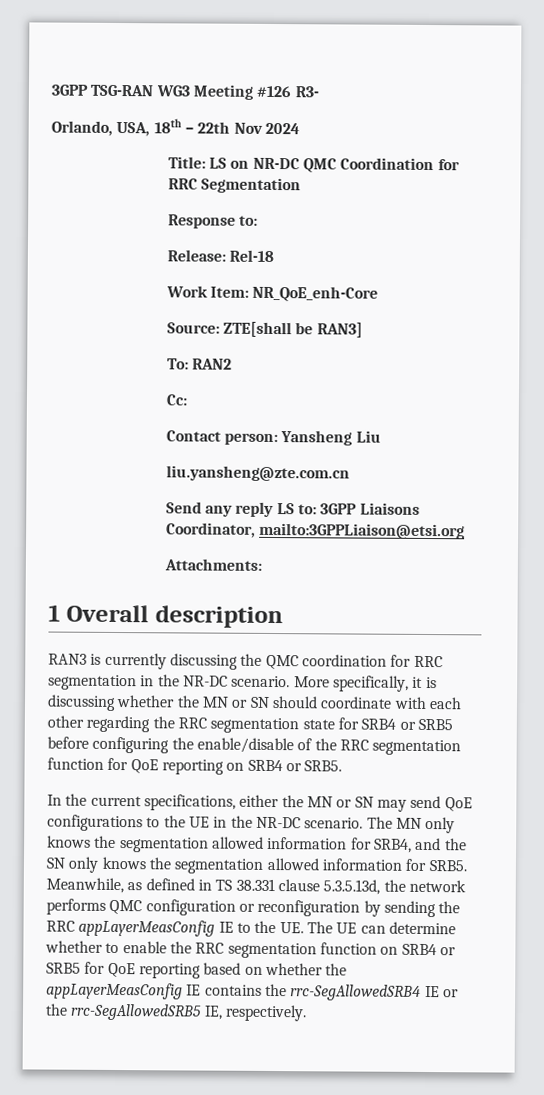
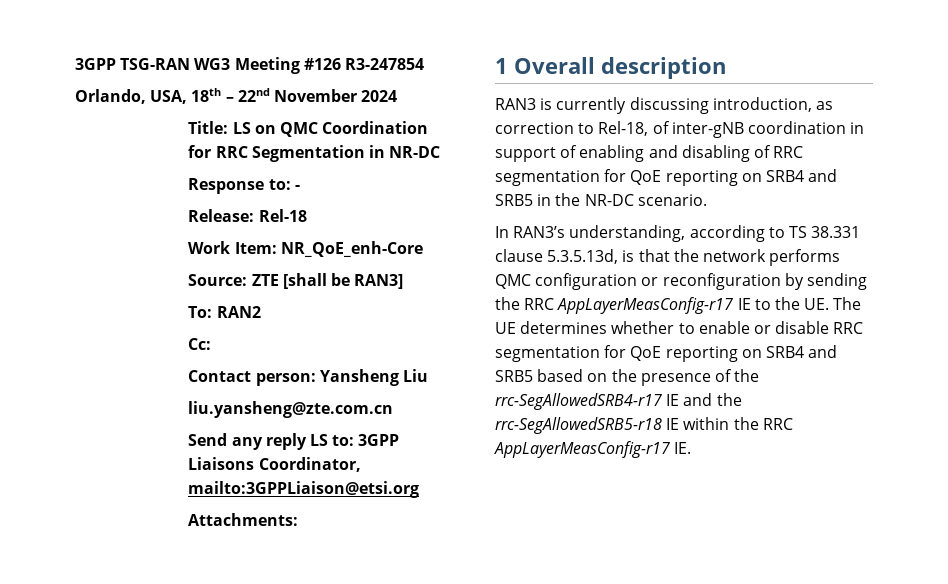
- 3GPP TSG-RAN WG3 Meeting #126 R3-
+ 3GPP TSG-RAN WG3 Meeting #126 R3-247854
- Orlando, USA, 18th – 22th Nov 2024
+ Orlando, USA, 18th – 22nd November 2024
- Title: LS on NR-DC QMC Coordination for RRC Segmentation
+ Title: LS on QMC Coordination for RRC Segmentation in NR-DC
- Response to:
+ Response to: -
- Source: ZTE[shall be RAN3]
+ Source: ZTE [shall be RAN3]
- RAN3 is currently discussing the QMC coordination for RRC segmentation in the NR-DC scenario. More specifically, it is discussing whether the MN or SN should coordinate with each other regarding the RRC segmentation state for SRB4 or SRB5 before configuring the enable/disable of the RRC segmentation function for QoE reporting on SRB4 or SRB5.
- In the current specifications, either the MN or SN may send QoE configurations to the UE in the NR-DC scenario. The MN only knows the segmentation allowed information for SRB4, and the SN only knows the segmentation allowed information for SRB5. Meanwhile, as defined in TS 38.331 clause 5.3.5.13d, the network performs QMC configuration or reconfiguration by sending the RRC appLayerMeasConfig IE to the UE. The UE can determine whether to enable the RRC segmentation function on SRB4 or SRB5 for QoE reporting based on whether the appLayerMeasConfig IE contains the rrc-SegAllowedSRB4 IE or the rrc-SegAllowedSRB5 IE, respectively.
+ RAN3 is currently discussing introduction, as correction to Rel-18, of inter-gNB coordination in support of enabling and disabling of RRC segmentation for QoE reporting on SRB4 and SRB5 in the NR-DC scenario.
+ In RAN3’s understanding, according to TS 38.331 clause 5.3.5.13d, is that the network performs QMC configuration or reconfiguration by sending the RRC AppLayerMeasConfig-r17 IE to the UE. The UE determines whether to enable or disable RRC segmentation for QoE reporting on SRB4 and SRB5 based on the presence of the rrc-SegAllowedSRB4-r17 IE and the rrc-SegAllowedSRB5-r18 IE within the RRC AppLayerMeasConfig-r17 IE.

